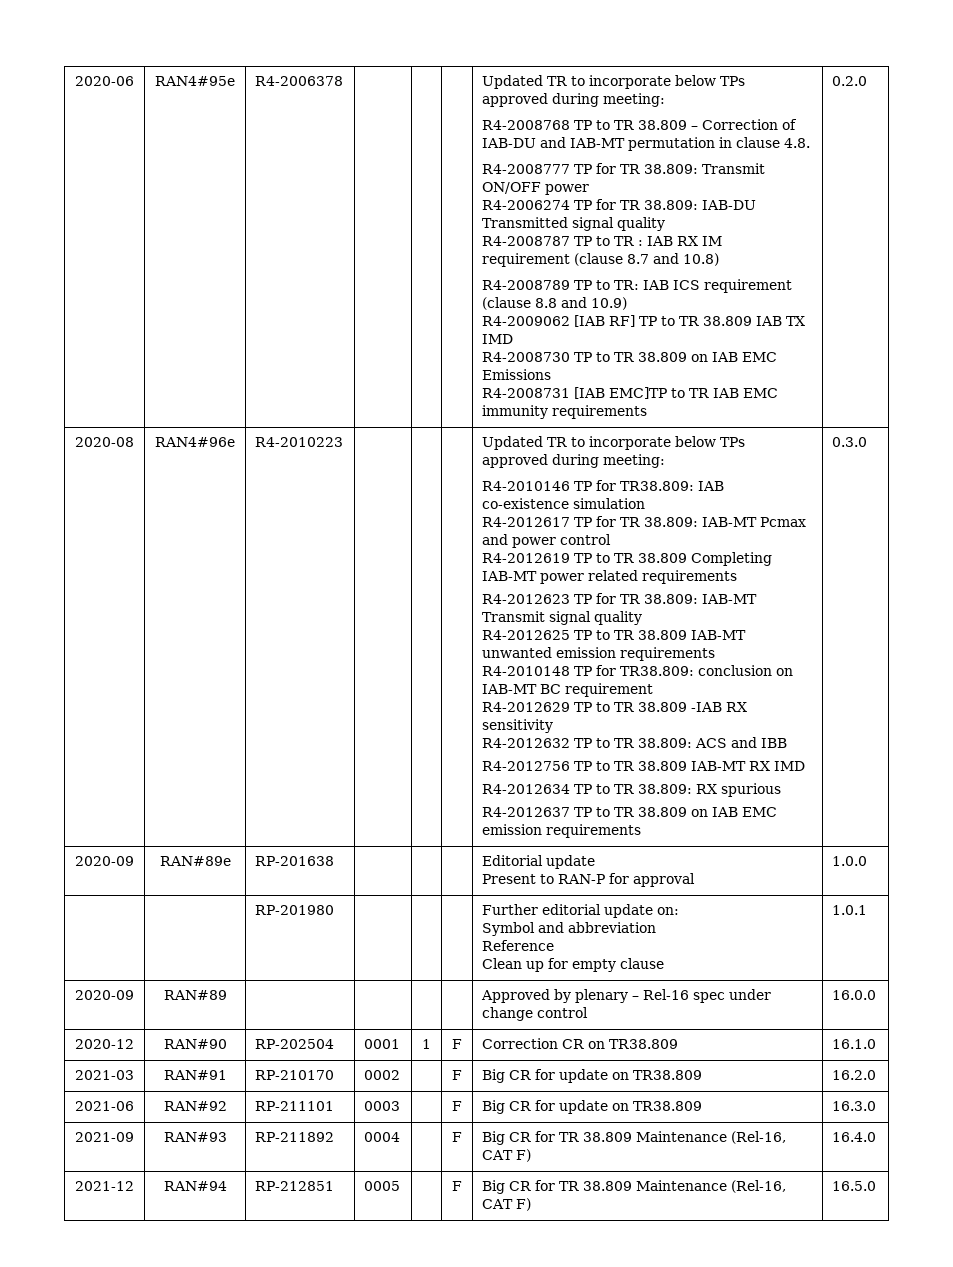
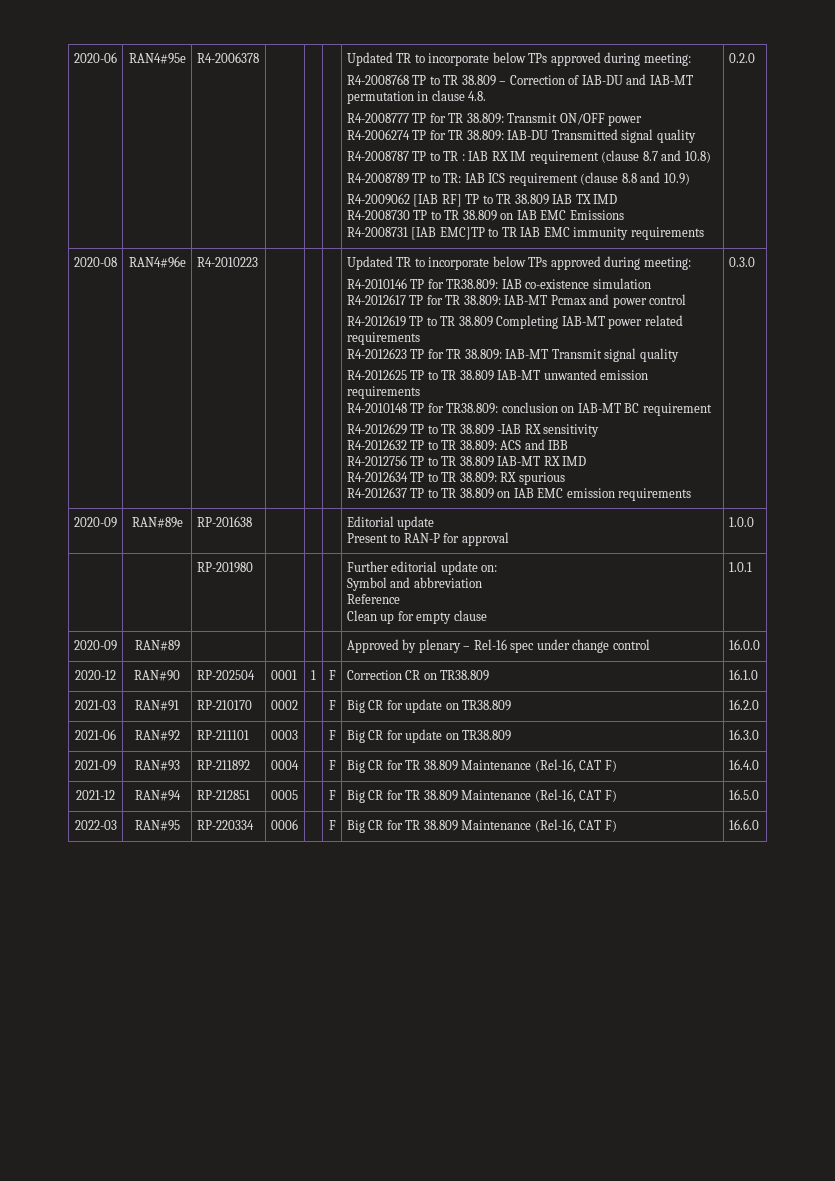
+ 2022-03 | RAN#95 | RP-220334 | 0006 | | F | Big CR for TR 38.809 Maintenance (Rel-16, CAT F) | 16.6.0

